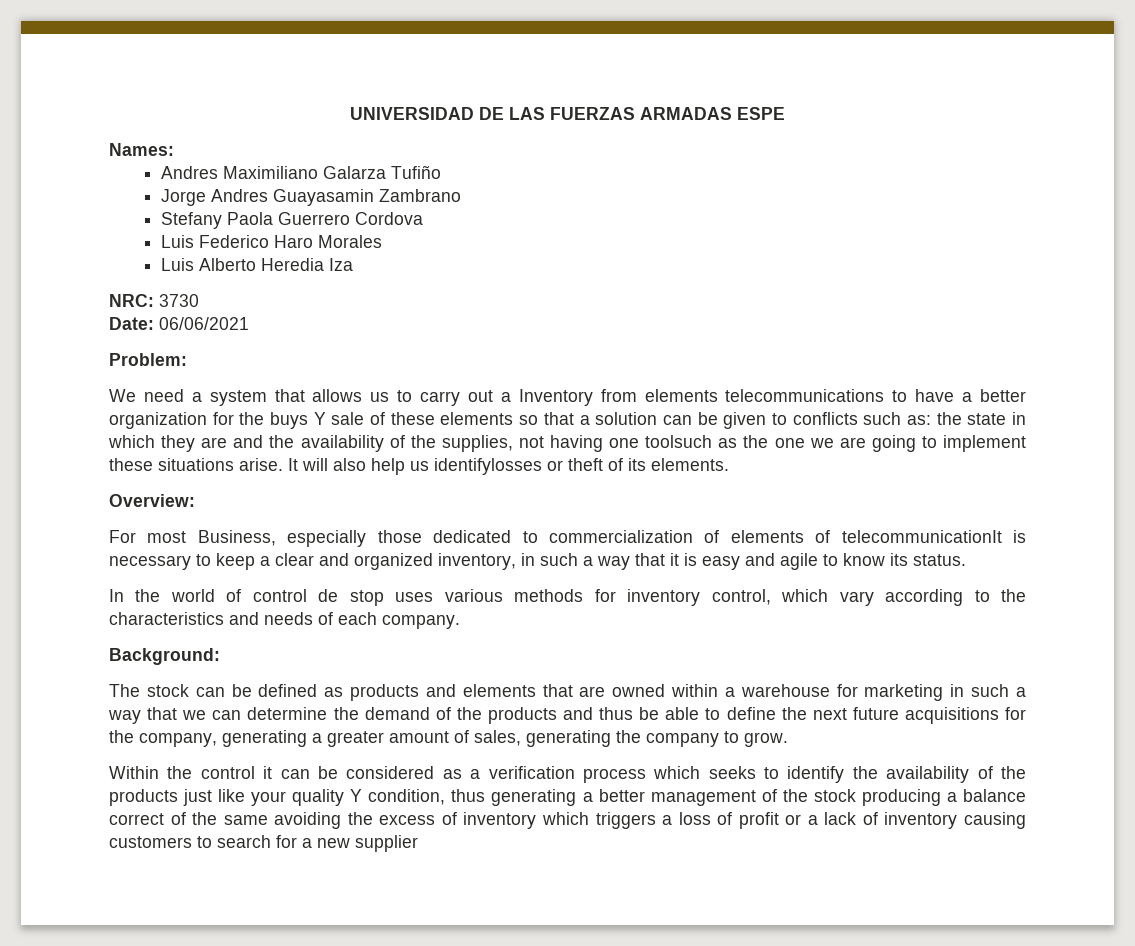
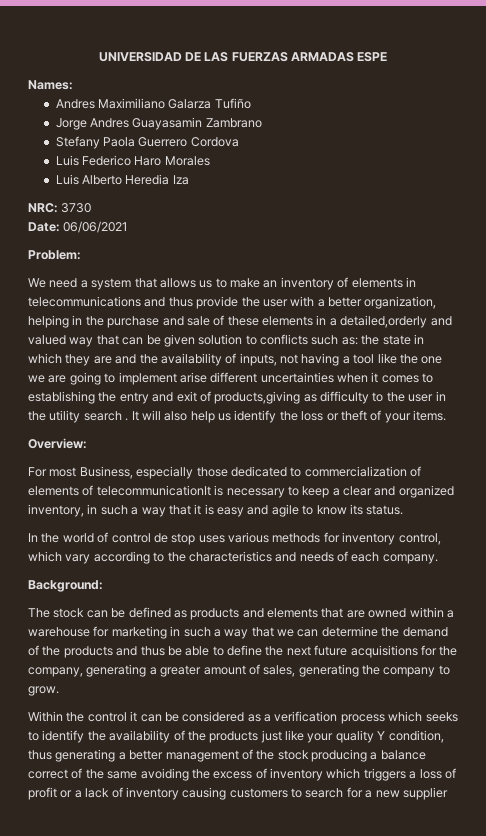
- We need a system that allows us to carry out a Inventory from elements telecommunications to have a better organization for the buys Y sale of these elements so that a solution can be given to conflicts such as: the state in which they are and the availability of the supplies, not having one toolsuch as the one we are going to implement these situations arise.
+ We need a system that allows us to make an inventory of elements in telecommunications and thus provide the user with a better organization, helping in the purchase and sale of these elements in a detailed,orderly and valued way that can be given solution to conflicts such as: the state in which they are and the availability of inputs, not having a tool like the one we are going to implement arise different uncertainties when it comes to establishing the entry and exit of products,giving as difficulty to the user in the utility search .
- It will also help us identifylosses or theft of its elements.
+ It will also help us identify the loss or theft of your items.

